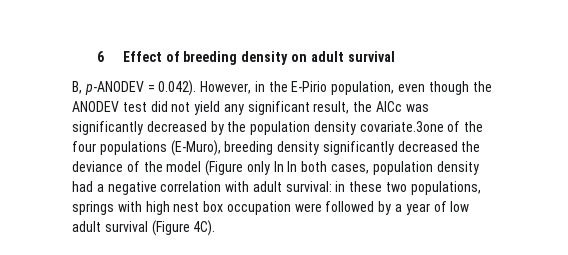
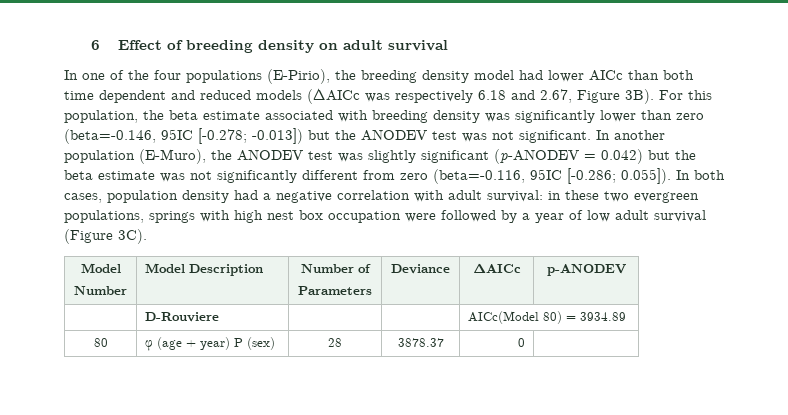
- B, p-ANODEV = 0.042). However, in the E-Pirio population, even though the ANODEV test did not yield any significant result, the AICc was significantly decreased by the population density covariate.3one of the four populations (E-Muro), breeding density significantly decreased the deviance of the model (Figure only In In both cases, population density had a negative correlation with adult survival: in these two populations, springs with high nest box occupation were followed by a year of low adult survival (Figure 4C).
+ In one of the four populations (E-Pirio), the breeding density model had lower AICc than both time dependent and reduced models (ΔAICc was respectively 6.18 and 2.67, Figure 3B). For this population, the beta estimate associated with breeding density was significantly lower than zero (beta=-0.146, 95IC [-0.278; -0.013]) but the ANODEV test was not significant. In another population (E-Muro), the ANODEV test was slightly significant (p-ANODEV = 0.042) but the beta estimate was not significantly different from zero (beta=-0.116, 95IC [-0.286; 0.055]). In both cases, population density had a negative correlation with adult survival: in these two evergreen populations, springs with high nest box occupation were followed by a year of low adult survival (Figure 3C).
+ Model
+ Number | Model Description | Number of
+ Parameters | Deviance | ΔAICc | p-ANODEV
+ | D-Rouviere | | | AICc(Model 80) = 3934.89
+ 80 | φ (age + year) P (sex) | 28 | 3878.37 | 0 |

